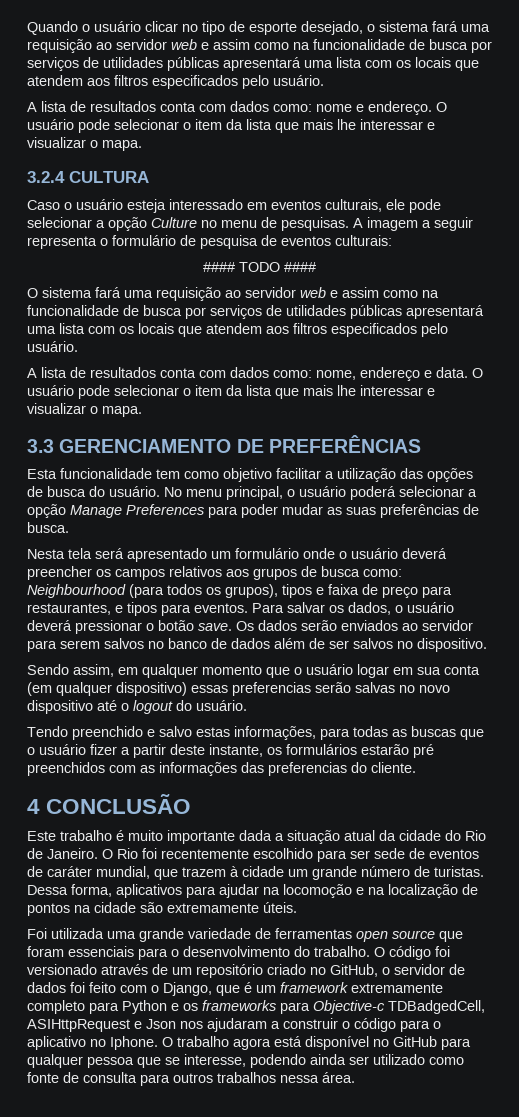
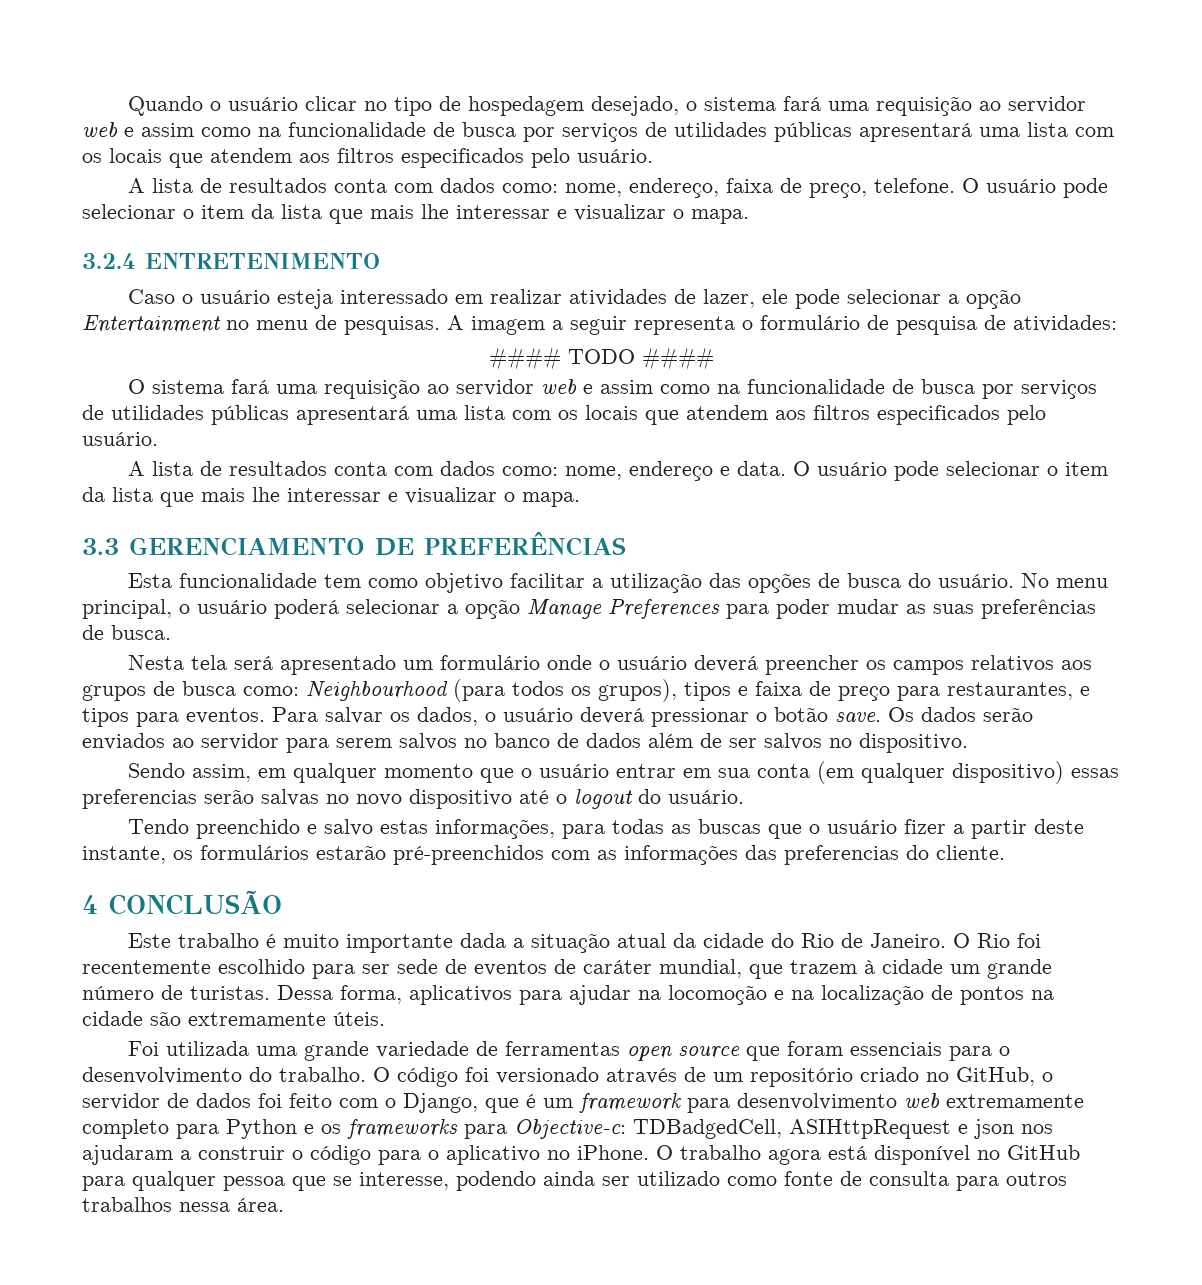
- Quando o usuário clicar no tipo de esporte desejado, o sistema fará uma requisição ao servidor web e assim como na funcionalidade de busca por serviços de utilidades públicas apresentará uma lista com os locais que atendem aos filtros especificados pelo usuário.
+ Quando o usuário clicar no tipo de hospedagem desejado, o sistema fará uma requisição ao servidor web e assim como na funcionalidade de busca por serviços de utilidades públicas apresentará uma lista com os locais que atendem aos filtros especificados pelo usuário.
- A lista de resultados conta com dados como: nome e endereço.
+ A lista de resultados conta com dados como: nome, endereço, faixa de preço, telefone.
- 3.2.4 CULTURA
+ 3.2.4 ENTRETENIMENTO
- Caso o usuário esteja interessado em eventos culturais, ele pode selecionar a opção Culture no menu de pesquisas.
+ Caso o usuário esteja interessado em realizar atividades de lazer, ele pode selecionar a opção Entertainment no menu de pesquisas.
- A imagem a seguir representa o formulário de pesquisa de eventos culturais:
+ A imagem a seguir representa o formulário de pesquisa de atividades:
- Sendo assim, em qualquer momento que o usuário logar em sua conta (em qualquer dispositivo) essas preferencias serão salvas no novo dispositivo até o logout do usuário.
+ Sendo assim, em qualquer momento que o usuário entrar em sua conta (em qualquer dispositivo) essas preferencias serão salvas no novo dispositivo até o logout do usuário.
- Tendo preenchido e salvo estas informações, para todas as buscas que o usuário fizer a partir deste instante, os formulários estarão pré preenchidos com as informações das preferencias do cliente.
+ Tendo preenchido e salvo estas informações, para todas as buscas que o usuário fizer a partir deste instante, os formulários estarão pré-preenchidos com as informações das preferencias do cliente.
- O código foi versionado através de um repositório criado no GitHub, o servidor de dados foi feito com o Django, que é um framework extremamente completo para Python e os frameworks para Objective-c TDBadgedCell, ASIHttpRequest e Json nos ajudaram a construir o código para o aplicativo no Iphone.
+ O código foi versionado através de um repositório criado no GitHub, o servidor de dados foi feito com o Django, que é um framework para desenvolvimento web extremamente completo para Python e os frameworks para Objective-c: TDBadgedCell, ASIHttpRequest e json nos ajudaram a construir o código para o aplicativo no iPhone.

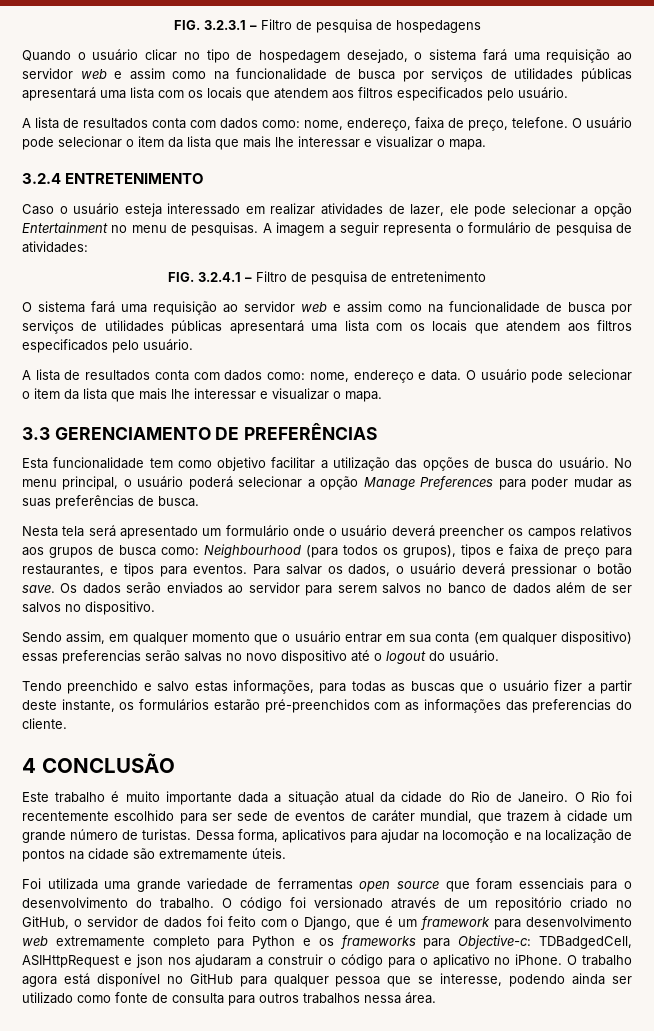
+ FIG. 3.2.3.1 – Filtro de pesquisa de hospedagens
- #### TODO ####
+ FIG. 3.2.4.1 – Filtro de pesquisa de entretenimento

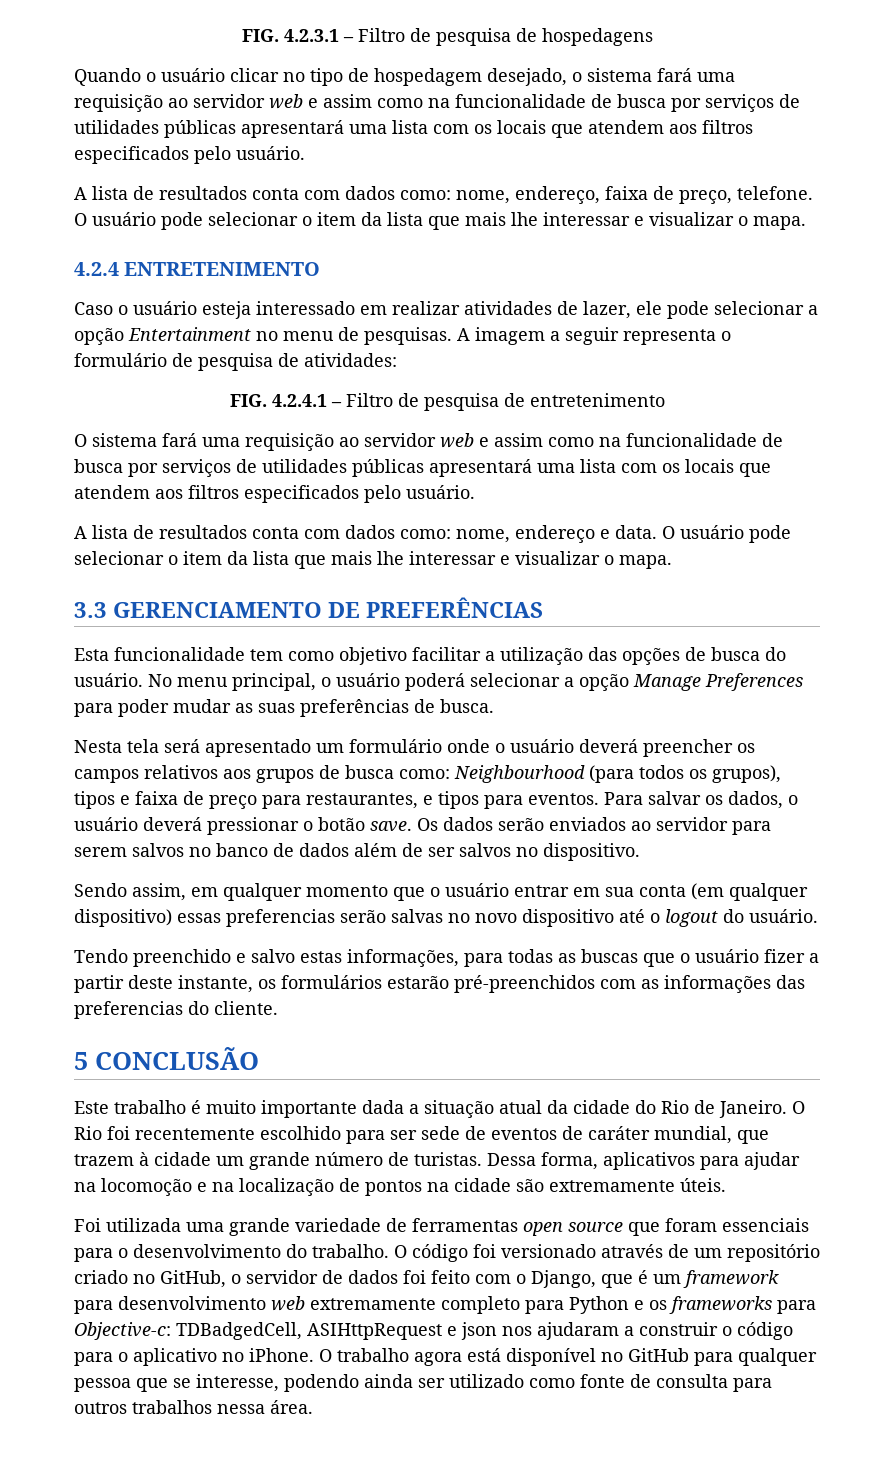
- FIG. 3.2.3.1 – Filtro de pesquisa de hospedagens
+ FIG. 4.2.3.1 – Filtro de pesquisa de hospedagens
- 3.2.4 ENTRETENIMENTO
+ 4.2.4 ENTRETENIMENTO
- FIG. 3.2.4.1 – Filtro de pesquisa de entretenimento
+ FIG. 4.2.4.1 – Filtro de pesquisa de entretenimento
- 4 CONCLUSÃO
+ 5 CONCLUSÃO

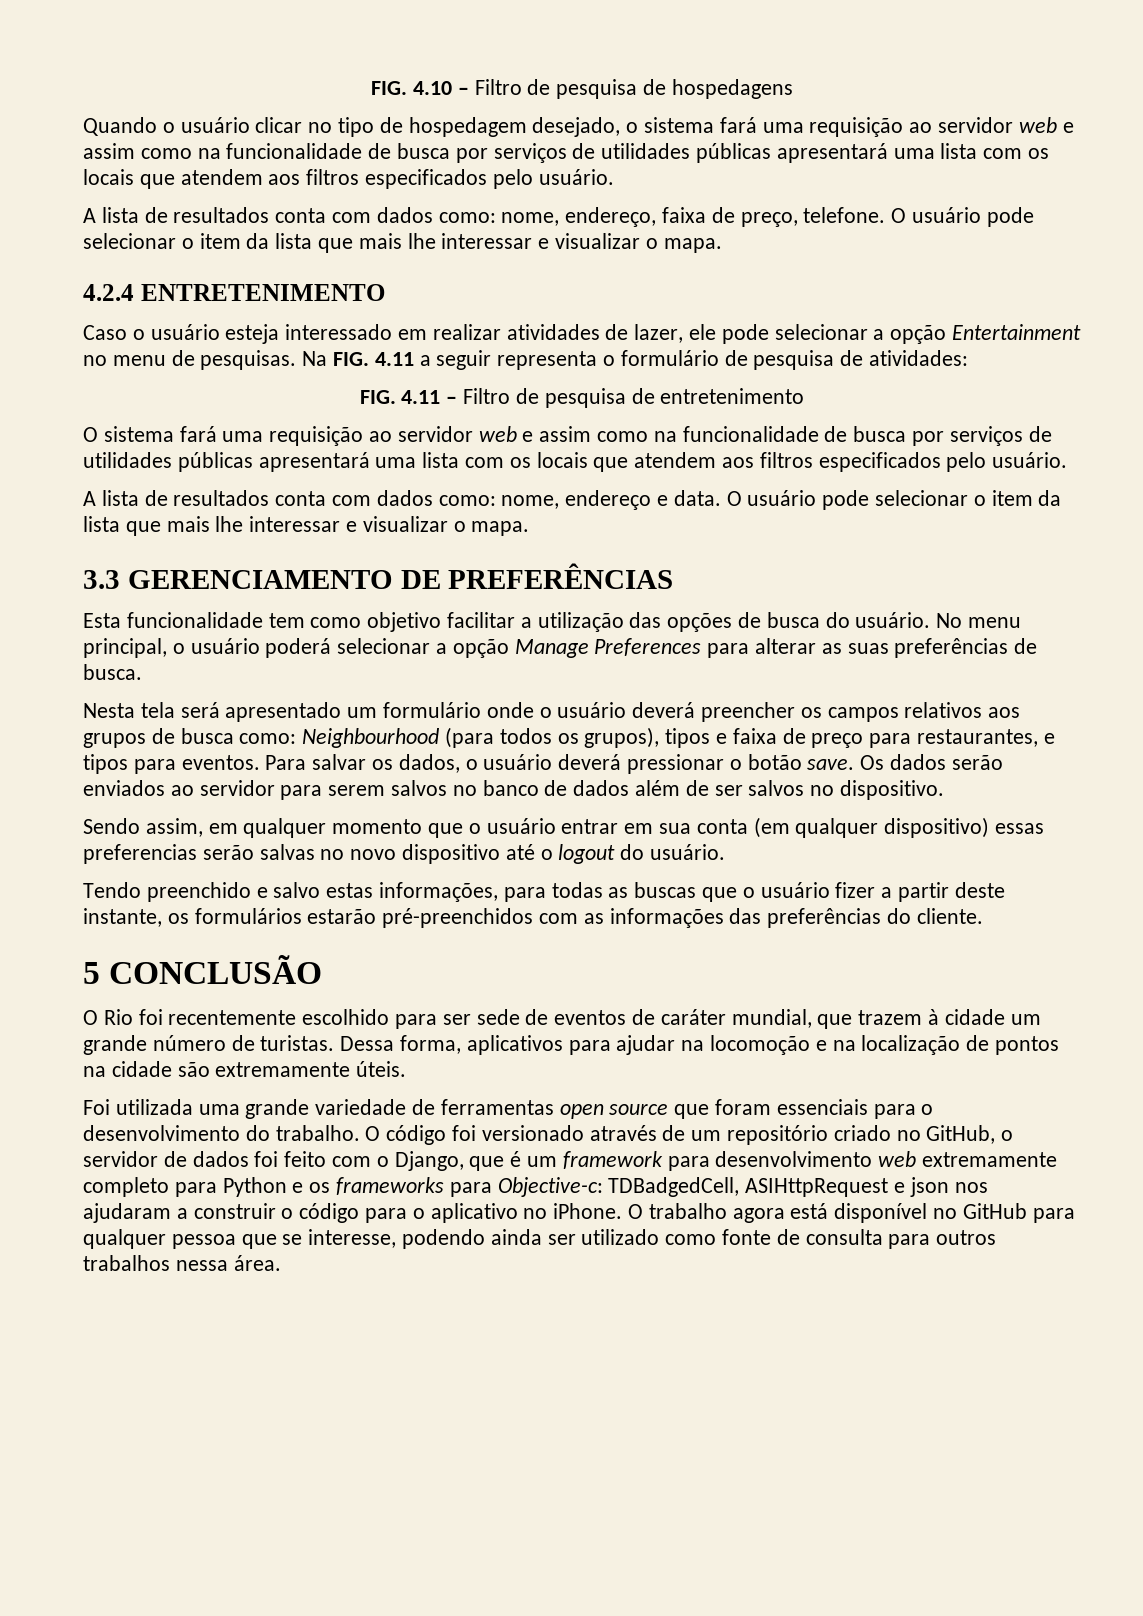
- FIG. 4.2.3.1 – Filtro de pesquisa de hospedagens
+ FIG. 4.10 – Filtro de pesquisa de hospedagens
- A imagem a seguir representa o formulário de pesquisa de atividades:
+ Na FIG. 4.11 a seguir representa o formulário de pesquisa de atividades:
- FIG. 4.2.4.1 – Filtro de pesquisa de entretenimento
+ FIG. 4.11 – Filtro de pesquisa de entretenimento
- No menu principal, o usuário poderá selecionar a opção Manage Preferences para poder mudar as suas preferências de busca.
+ No menu principal, o usuário poderá selecionar a opção Manage Preferences para alterar as suas preferências de busca.
- Tendo preenchido e salvo estas informações, para todas as buscas que o usuário fizer a partir deste instante, os formulários estarão pré-preenchidos com as informações das preferencias do cliente.
+ Tendo preenchido e salvo estas informações, para todas as buscas que o usuário fizer a partir deste instante, os formulários estarão pré-preenchidos com as informações das preferências do cliente.
- Este trabalho é muito importante dada a situação atual da cidade do Rio de Janeiro.

